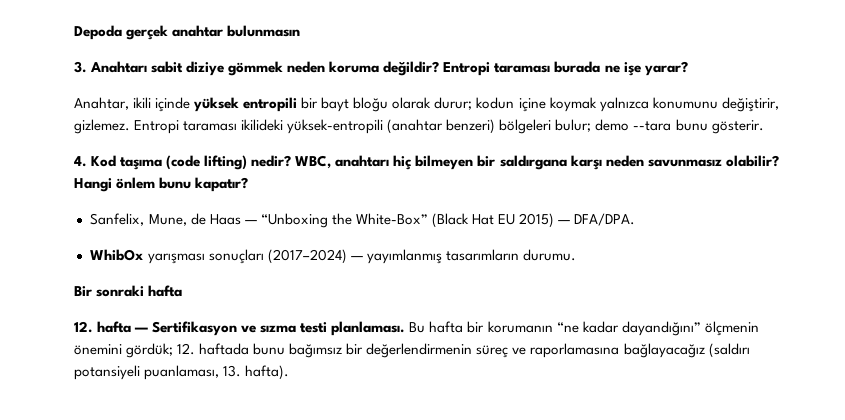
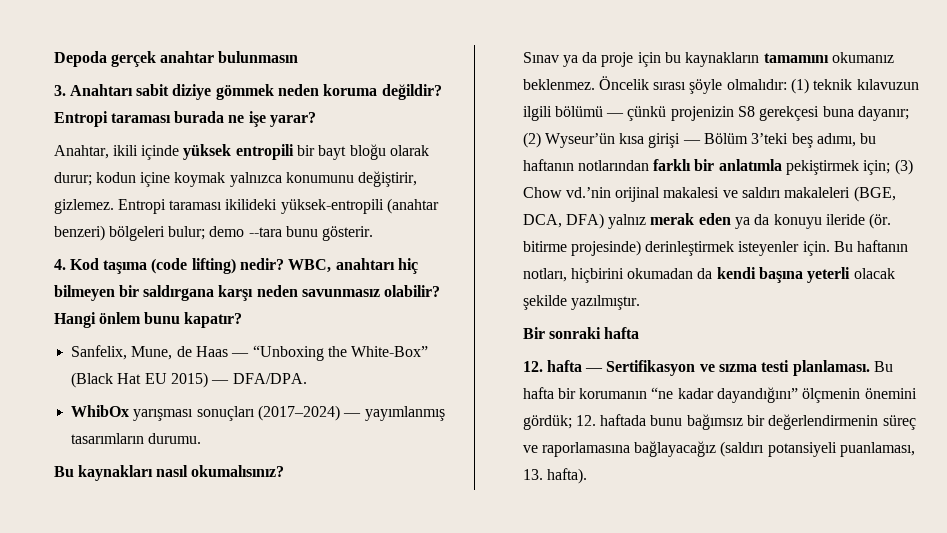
+ Bu kaynakları nasıl okumalısınız?
+ Sınav ya da proje için bu kaynakların tamamını okumanız beklenmez. Öncelik sırası şöyle olmalıdır: (1) teknik kılavuzun ilgili bölümü — çünkü projenizin S8 gerekçesi buna dayanır; (2) Wyseur’ün kısa girişi — Bölüm 3’teki beş adımı, bu haftanın notlarından farklı bir anlatımla pekiştirmek için; (3) Chow vd.’nin orijinal makalesi ve saldırı makaleleri (BGE, DCA, DFA) yalnız merak eden ya da konuyu ileride (ör. bitirme projesinde) derinleştirmek isteyenler için. Bu haftanın notları, hiçbirini okumadan da kendi başına yeterli olacak şekilde yazılmıştır.

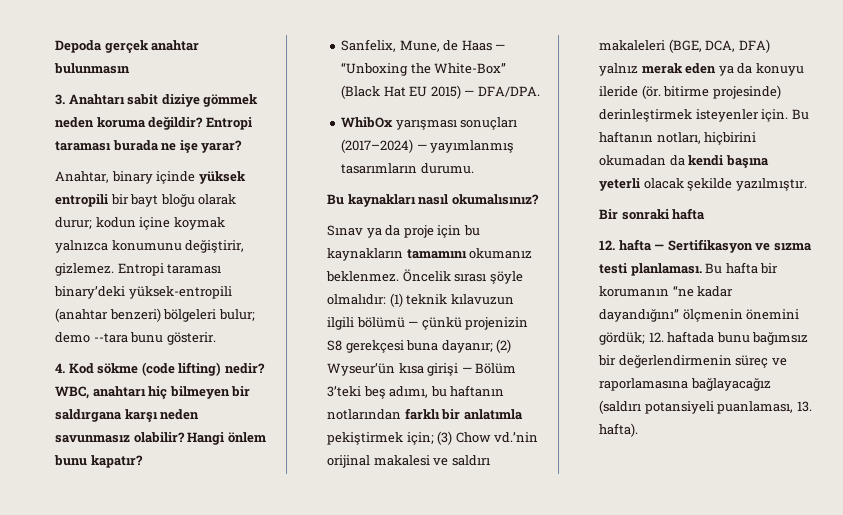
- Anahtar, ikili içinde yüksek entropili bir bayt bloğu olarak durur; kodun içine koymak yalnızca konumunu değiştirir, gizlemez.
+ Anahtar, binary içinde yüksek entropili bir bayt bloğu olarak durur; kodun içine koymak yalnızca konumunu değiştirir, gizlemez.
- Entropi taraması ikilideki yüksek-entropili (anahtar benzeri) bölgeleri bulur; demo --tara bunu gösterir.
+ Entropi taraması binary’deki yüksek-entropili (anahtar benzeri) bölgeleri bulur; demo --tara bunu gösterir.
- 4. Kod taşıma (code lifting) nedir?
+ 4. Kod sökme (code lifting) nedir?

